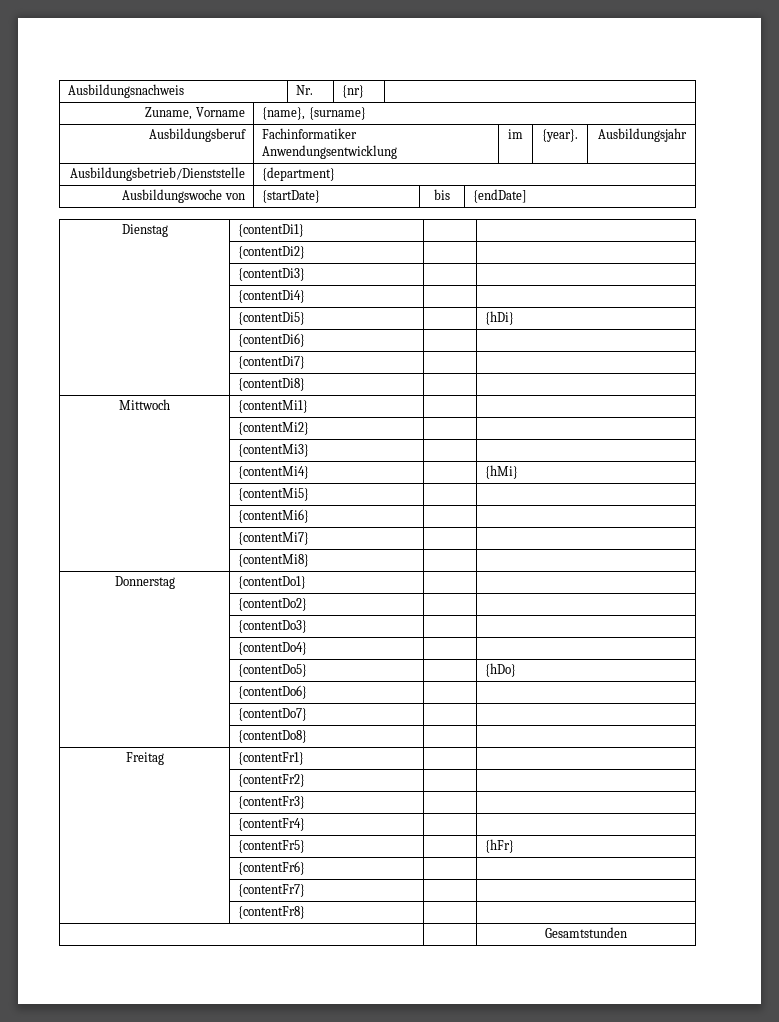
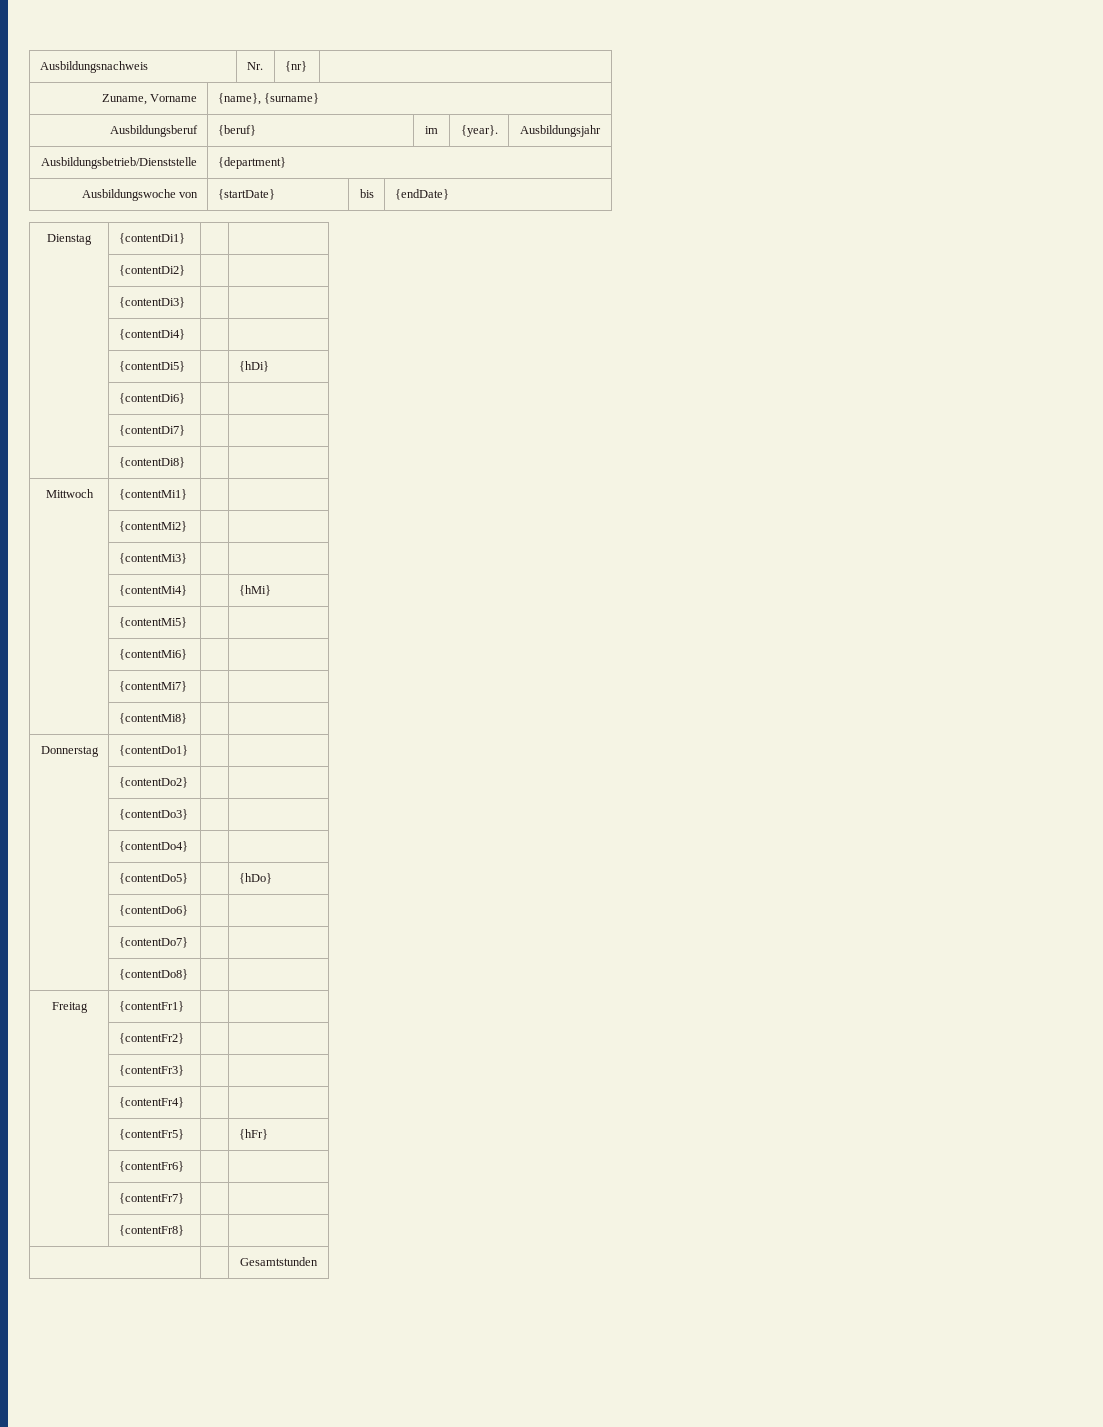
- Ausbildungsberuf | Fachinformatiker Anwendungsentwicklung | im | {year}. | Ausbildungsjahr
+ Ausbildungsberuf | {beruf} | im | {year}. | Ausbildungsjahr
- Ausbildungswoche von | {startDate} | bis | {endDate]
+ Ausbildungswoche von | {startDate} | bis | {endDate}

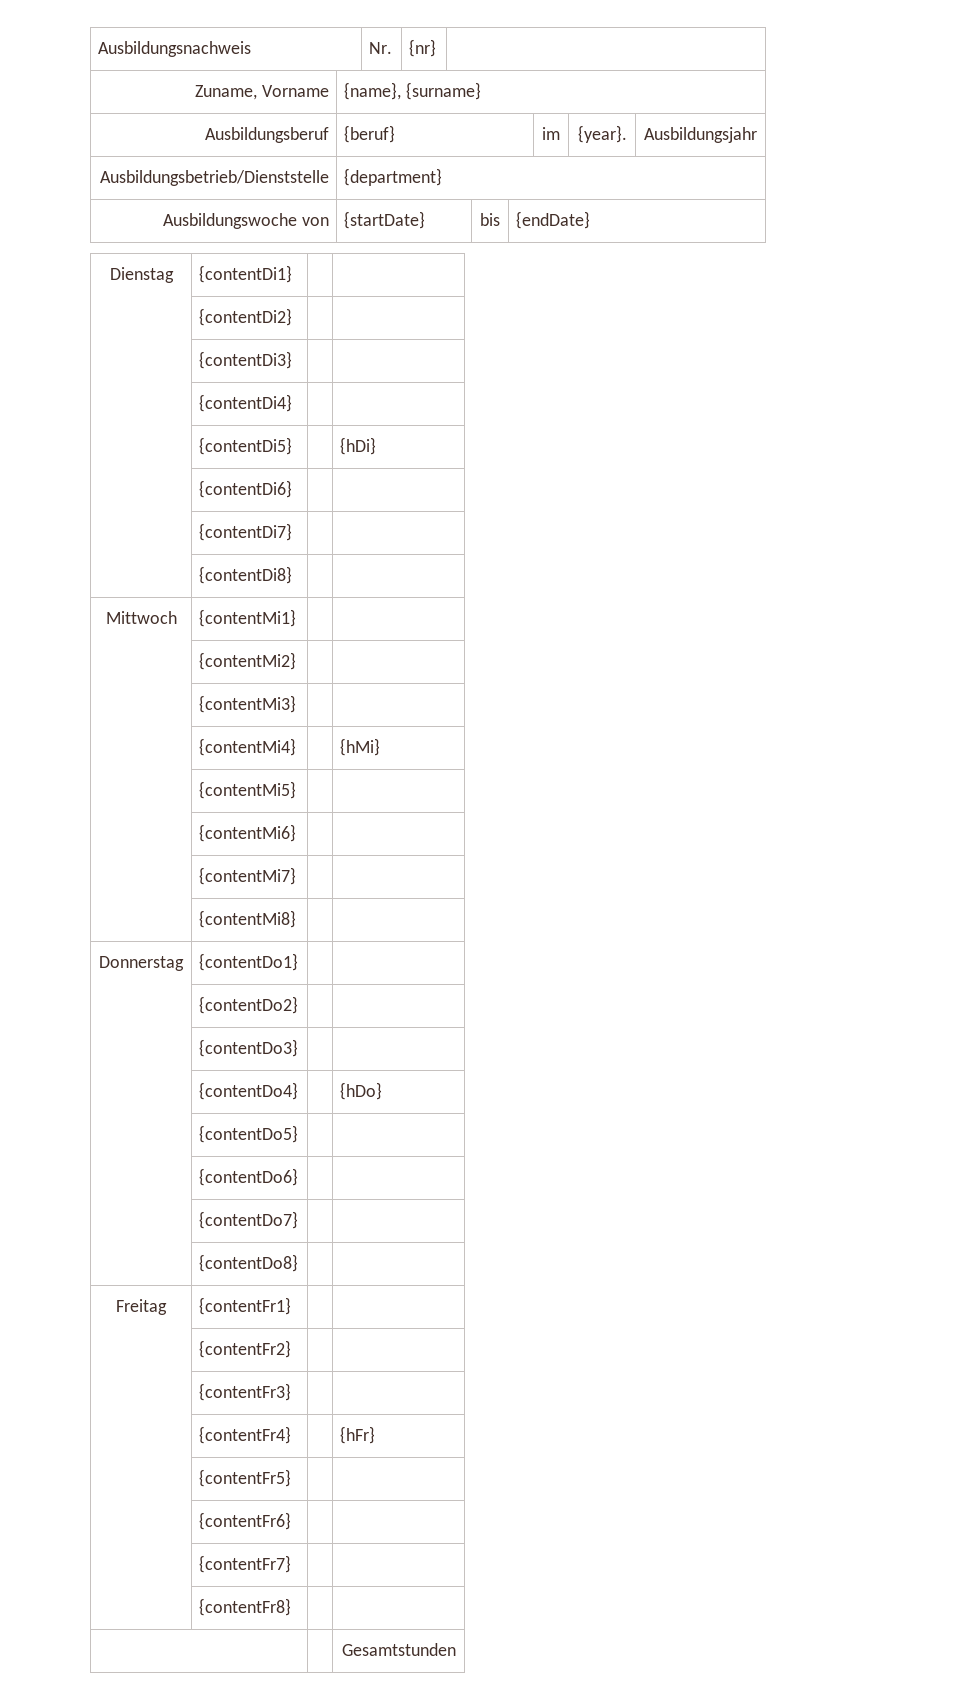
- | {contentDo4} | |
+ | {contentDo4} | | {hDo}
- | {contentDo5} | | {hDo}
+ | {contentDo5} | |
- | {contentFr4} | |
+ | {contentFr4} | | {hFr}
- | {contentFr5} | | {hFr}
+ | {contentFr5} | |

